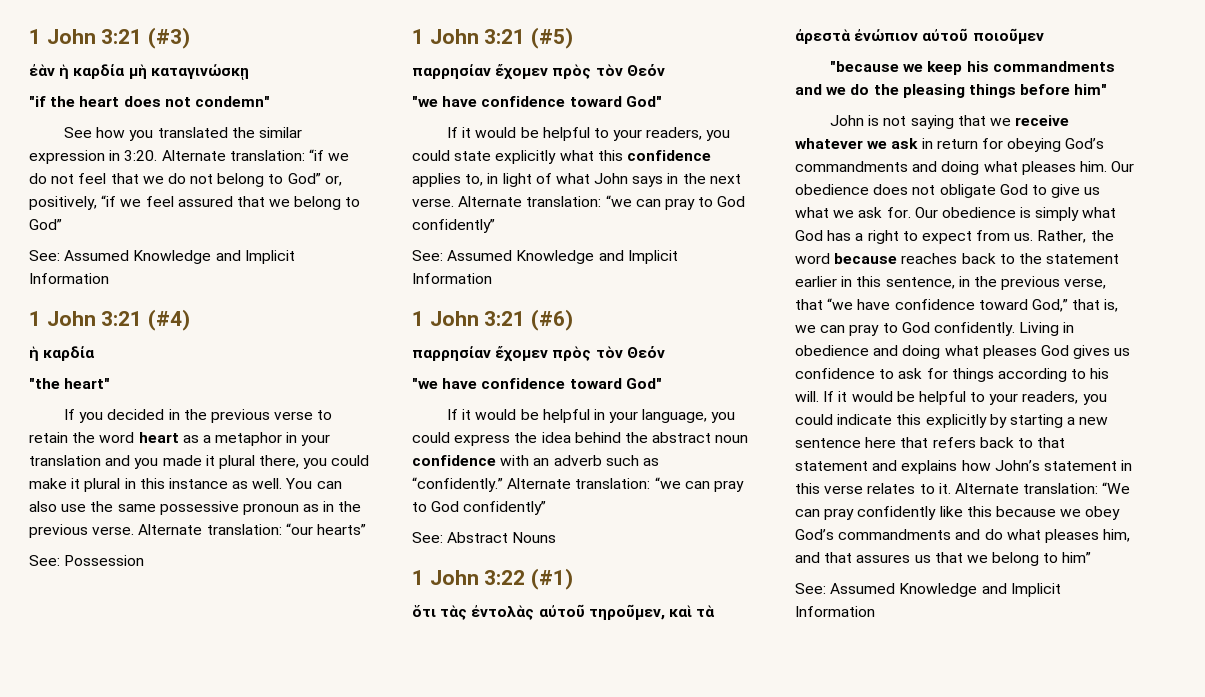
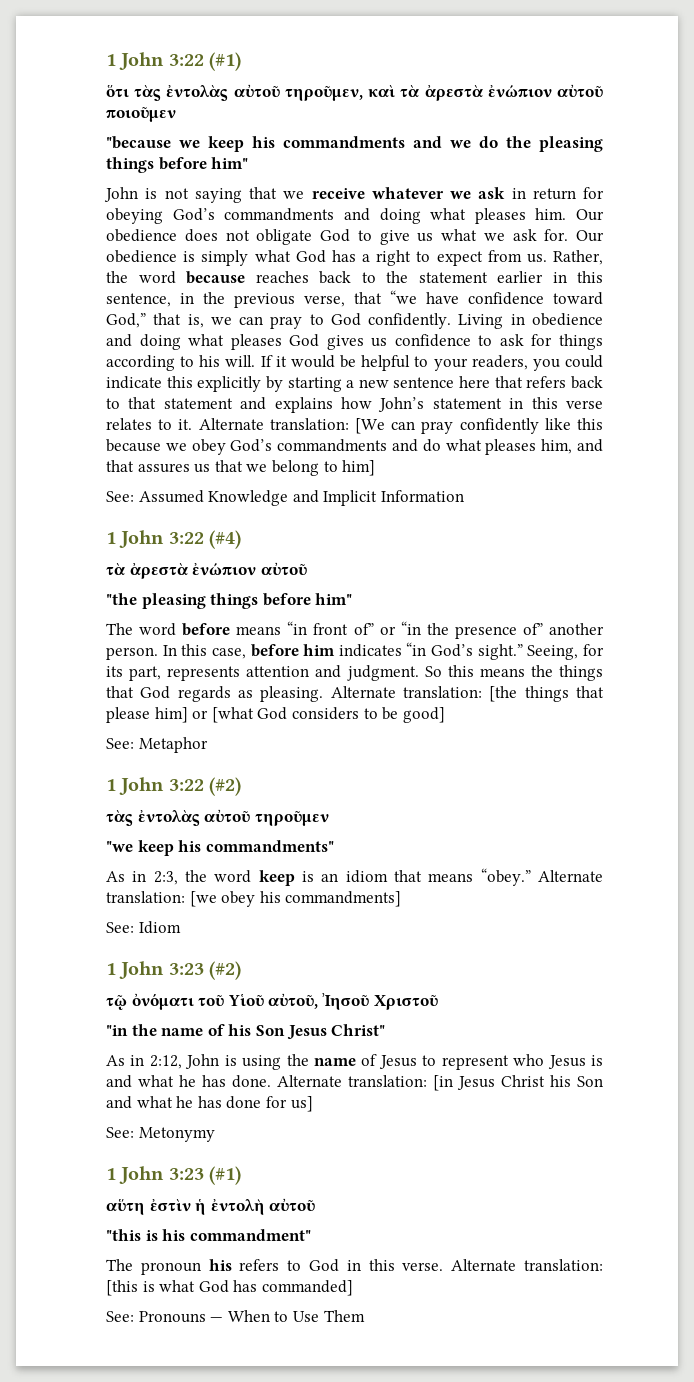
- 1 John 3:21 (#3)
- ἐὰν ἡ καρδία μὴ καταγινώσκῃ
- "if the heart does not condemn"
- See how you translated the similar expression in 3:20. Alternate translation: “if we do not feel that we do not belong to God” or, positively, “if we feel assured that we belong to God”
- See: Assumed Knowledge and Implicit Information
- 1 John 3:21 (#4)
- ἡ καρδία
- "the heart"
- If you decided in the previous verse to retain the word heart as a metaphor in your translation and you made it plural there, you could make it plural in this instance as well. You can also use the same possessive pronoun as in the previous verse. Alternate translation: “our hearts”
- See: Possession
- 1 John 3:21 (#5)
- παρρησίαν ἔχομεν πρὸς τὸν Θεόν
- "we have confidence toward God"
- If it would be helpful to your readers, you could state explicitly what this confidence applies to, in light of what John says in the next verse. Alternate translation: “we can pray to God confidently”
- See: Assumed Knowledge and Implicit Information
- 1 John 3:21 (#6)
- παρρησίαν ἔχομεν πρὸς τὸν Θεόν
- "we have confidence toward God"
- If it would be helpful in your language, you could express the idea behind the abstract noun confidence with an adverb such as “confidently.” Alternate translation: “we can pray to God confidently”
- See: Abstract Nouns
- Alternate translation: “We can pray confidently like this because we obey God’s commandments and do what pleases him, and that assures us that we belong to him”
+ Alternate translation: [We can pray confidently like this because we obey God’s commandments and do what pleases him, and that assures us that we belong to him]
  See: Assumed Knowledge and Implicit Information
+ 1 John 3:22 (#4)
+ τὰ ἀρεστὰ ἐνώπιον αὐτοῦ
+ "the pleasing things before him"
+ The word before means “in front of” or “in the presence of” another person. In this case, before him indicates “in God’s sight.” Seeing, for its part, represents attention and judgment. So this means the things that God regards as pleasing. Alternate translation: [the things that please him] or [what God considers to be good]
+ See: Metaphor
+ 1 John 3:22 (#2)
+ τὰς ἐντολὰς αὐτοῦ τηροῦμεν
+ "we keep his commandments"
+ As in 2:3, the word keep is an idiom that means “obey.” Alternate translation: [we obey his commandments]
+ See: Idiom
+ 1 John 3:23 (#2)
+ τῷ ὀνόματι τοῦ Υἱοῦ αὐτοῦ, Ἰησοῦ Χριστοῦ
+ "in the name of his Son Jesus Christ"
+ As in 2:12, John is using the name of Jesus to represent who Jesus is and what he has done. Alternate translation: [in Jesus Christ his Son and what he has done for us]
+ See: Metonymy
+ 1 John 3:23 (#1)
+ αὕτη ἐστὶν ἡ ἐντολὴ αὐτοῦ
+ "this is his commandment"
+ The pronoun his refers to God in this verse. Alternate translation: [this is what God has commanded]
+ See: Pronouns — When to Use Them

